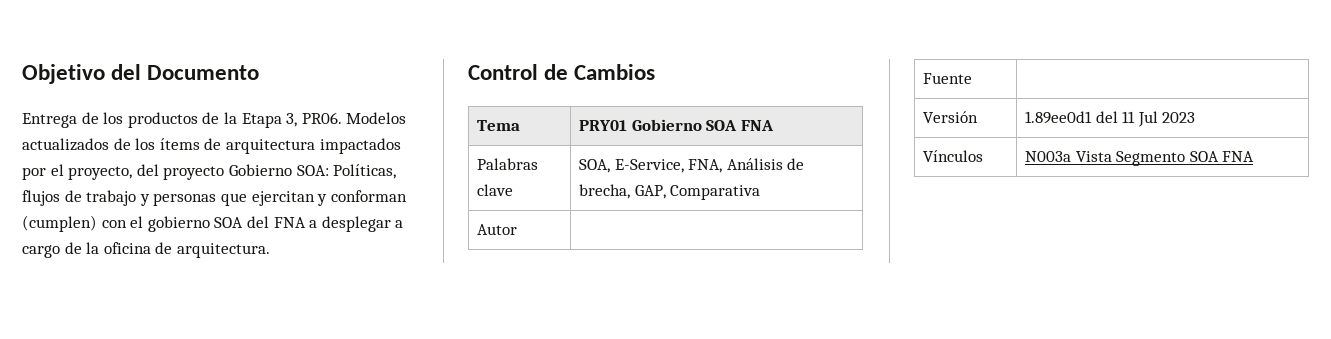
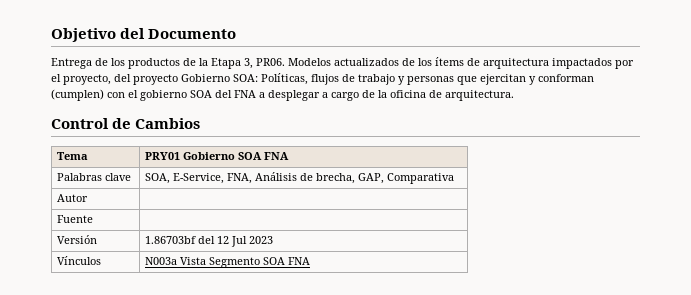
- Versión | 1.89ee0d1 del 11 Jul 2023
+ Versión | 1.86703bf del 12 Jul 2023

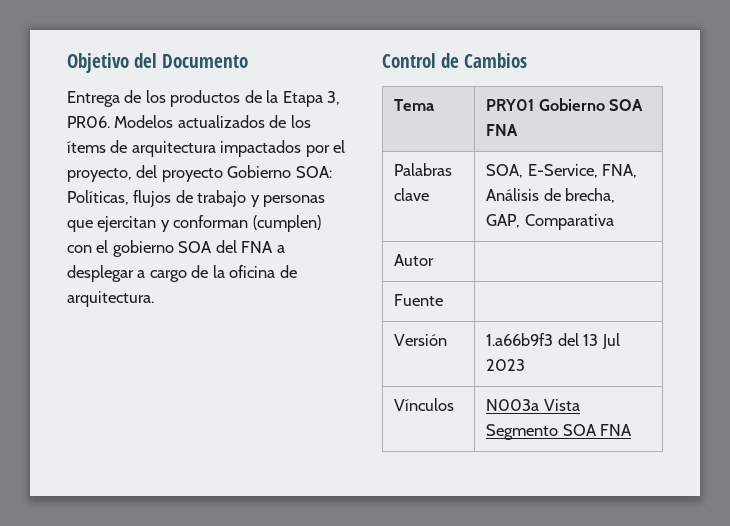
- Versión | 1.86703bf del 12 Jul 2023
+ Versión | 1.a66b9f3 del 13 Jul 2023

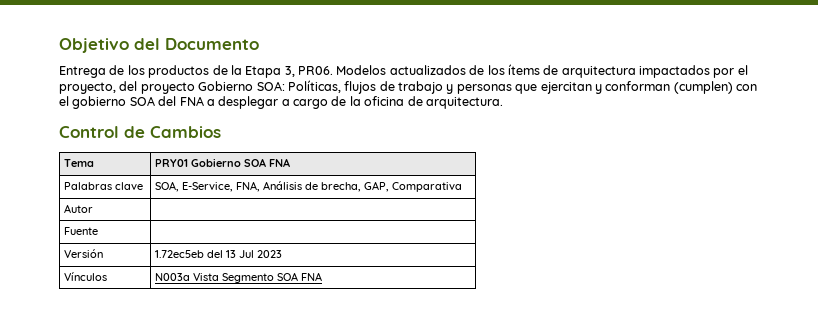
- Versión | 1.a66b9f3 del 13 Jul 2023
+ Versión | 1.72ec5eb del 13 Jul 2023

